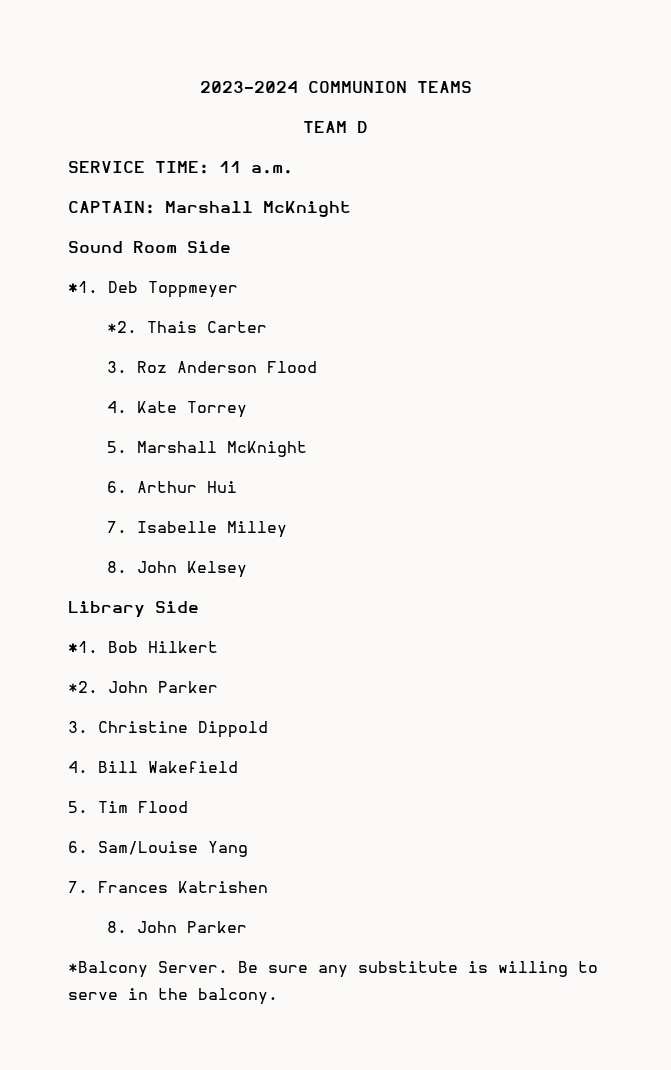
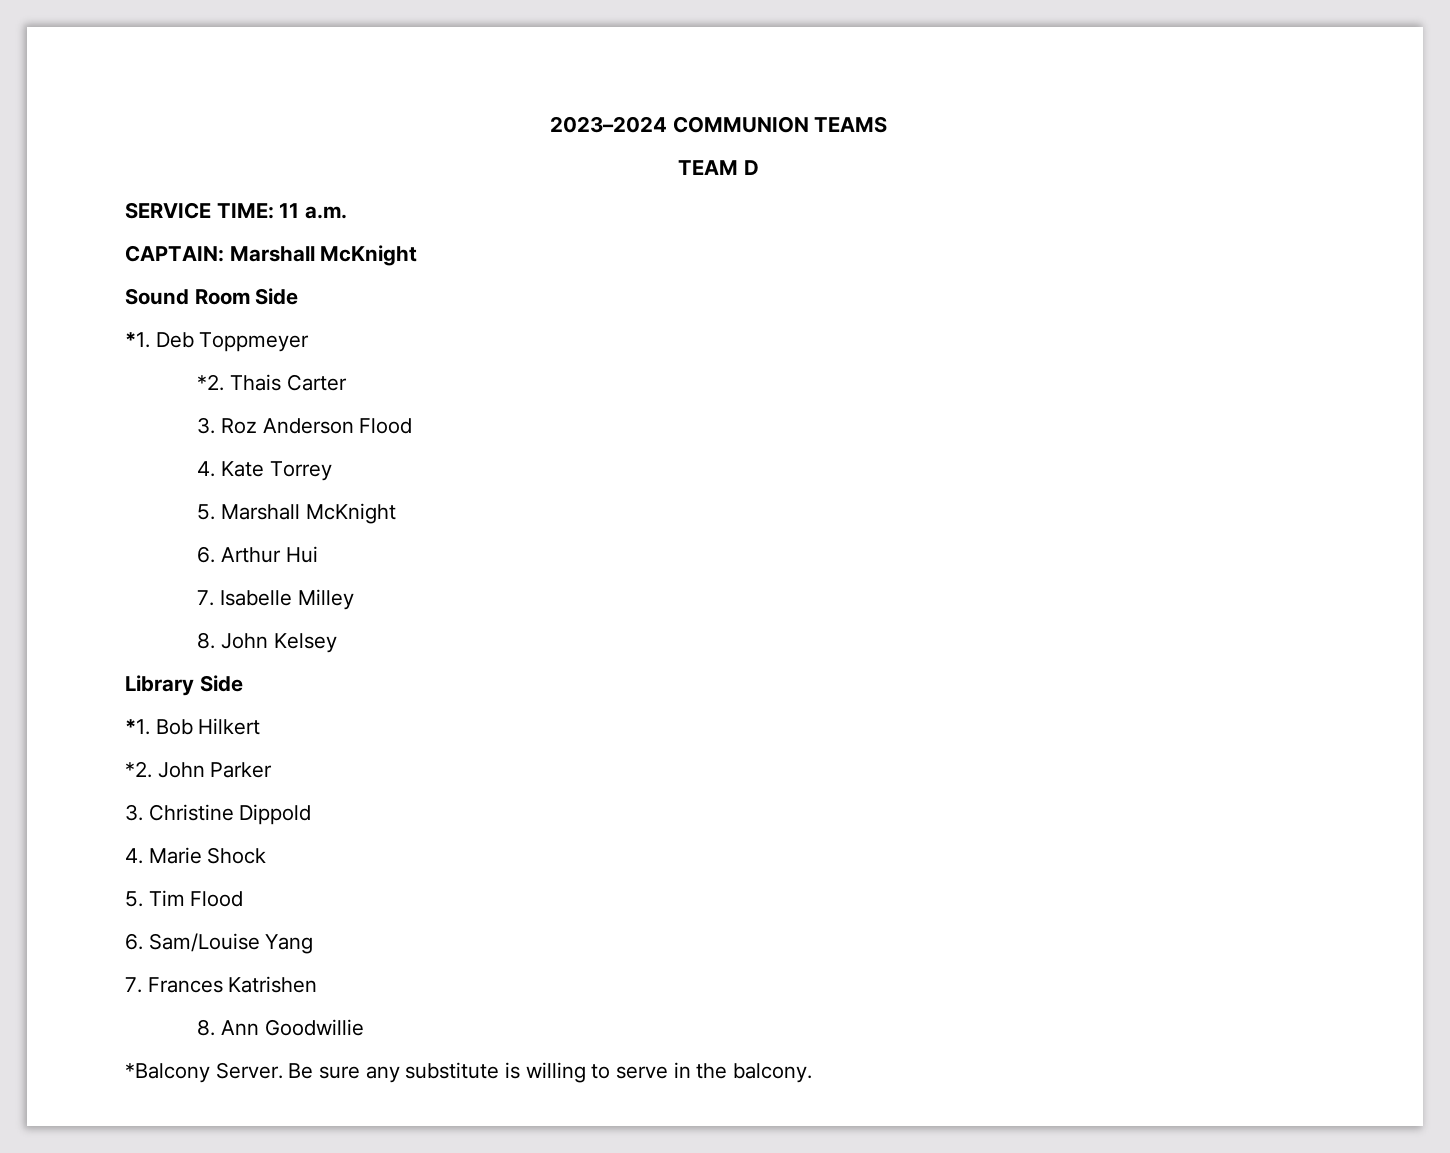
- 4. Bill Wakefield
+ 4. Marie Shock
- 8. John Parker
+ 8. Ann Goodwillie

